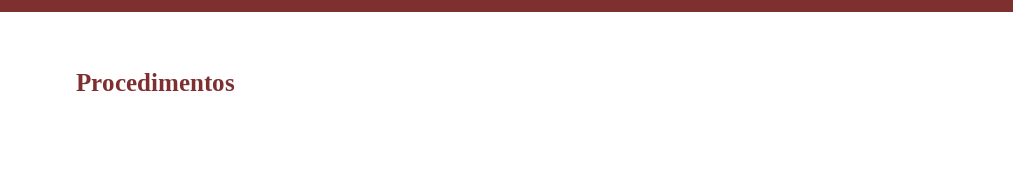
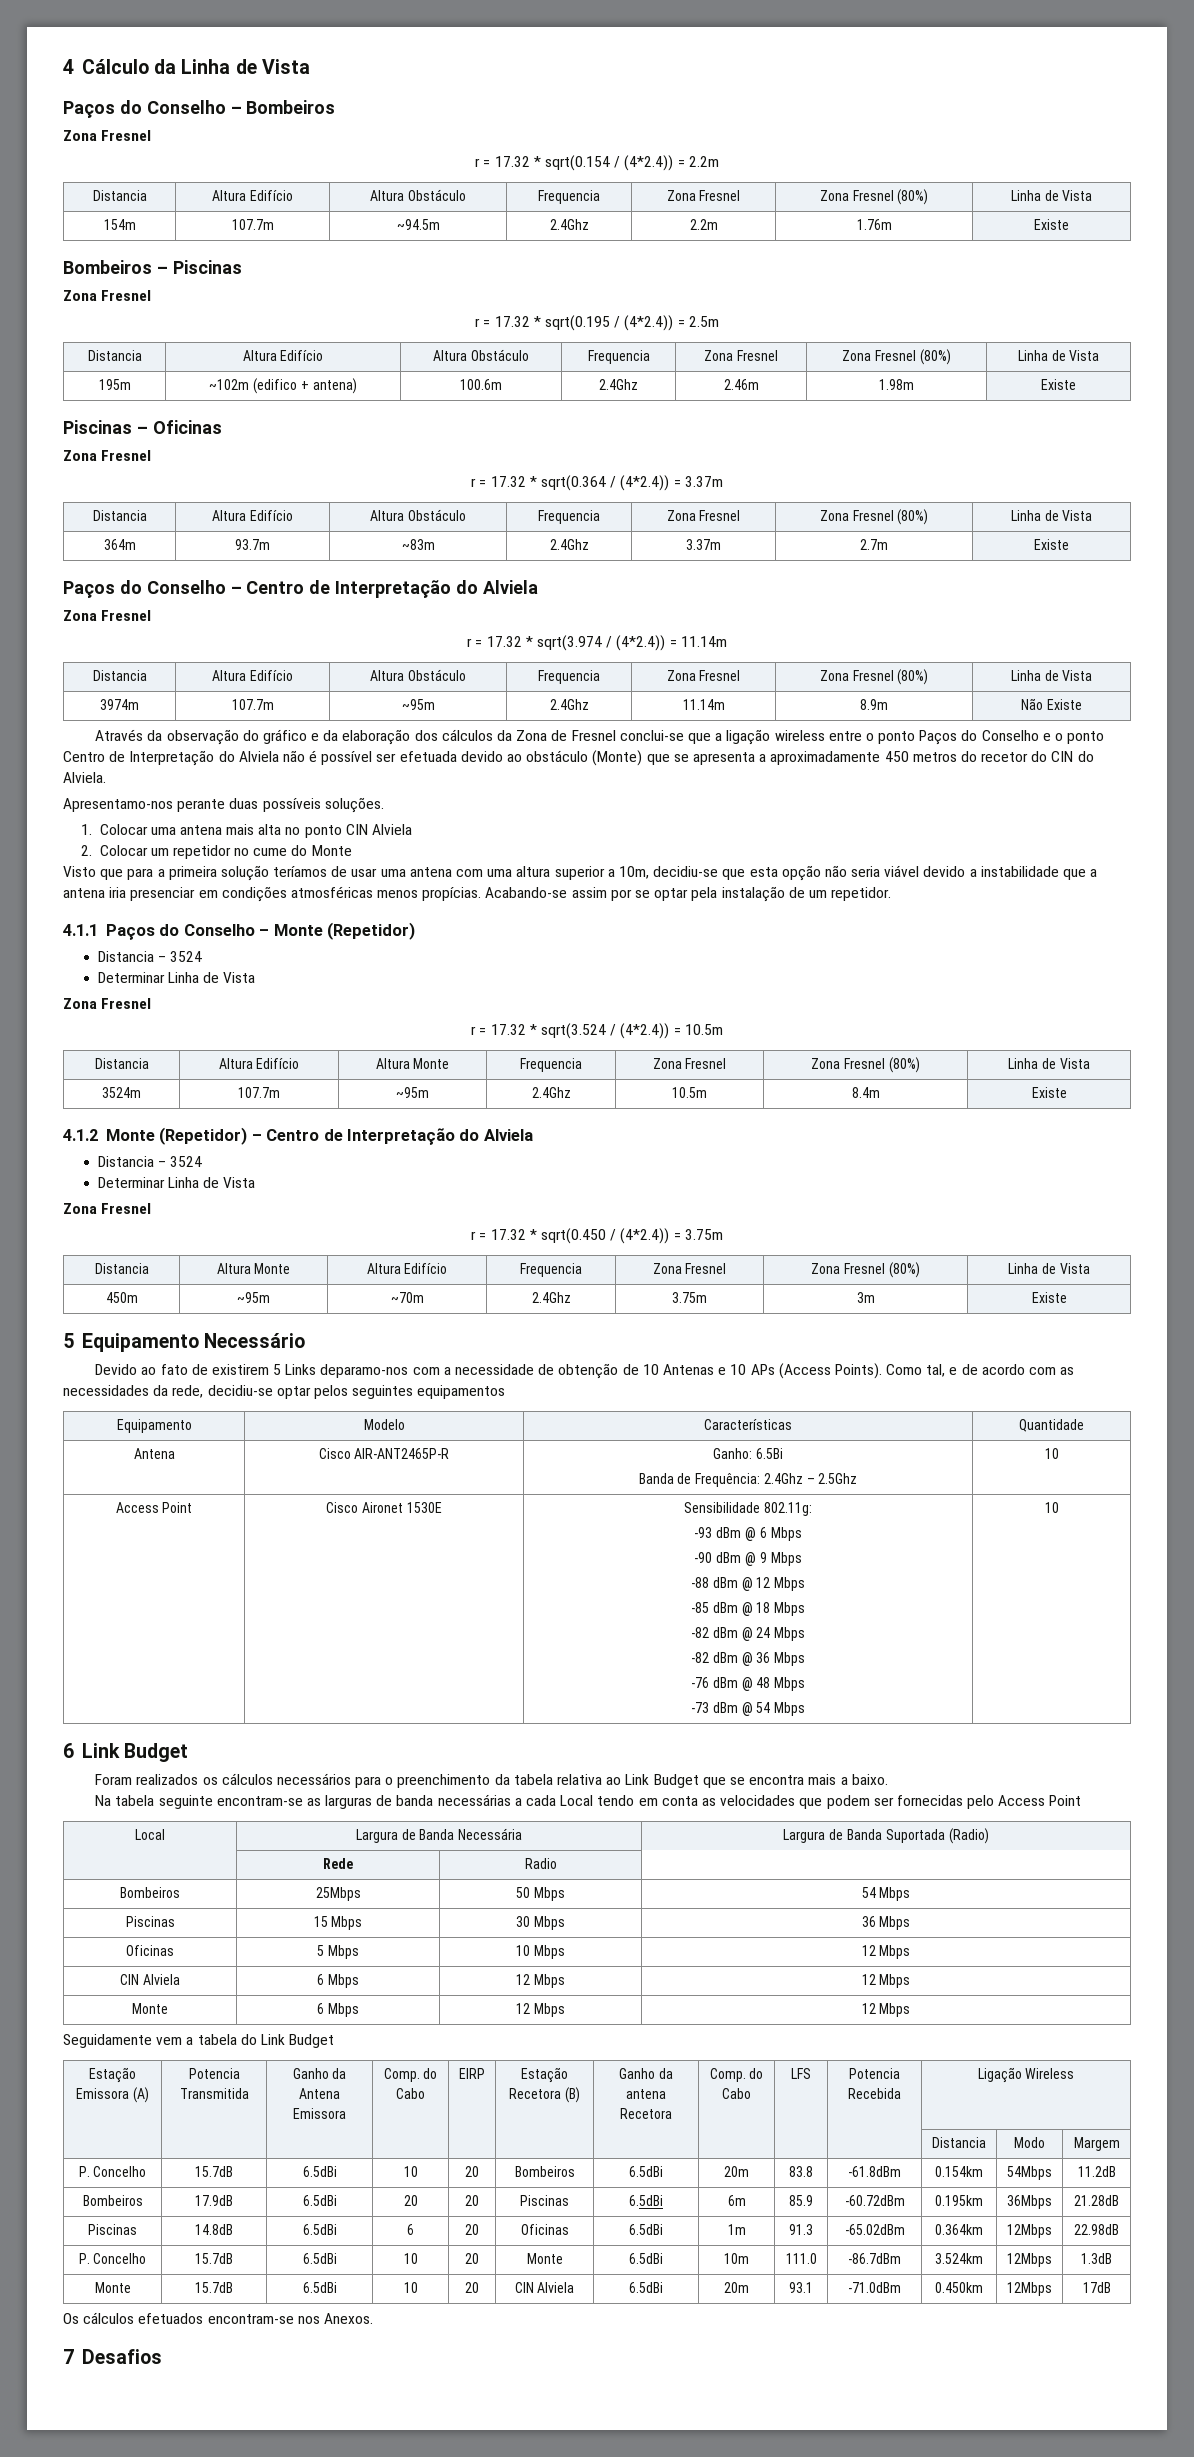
- Procedimentos
+ 4 Cálculo da Linha de Vista
+ Paços do Conselho – Bombeiros
+ Zona Fresnel
+ r = 17.32 * sqrt(0.154 / (4*2.4)) = 2.2m
+ Distancia | Altura Edifício | Altura Obstáculo | Frequencia | Zona Fresnel | Zona Fresnel (80%) | Linha de Vista
+ 154m | 107.7m | ~94.5m | 2.4Ghz | 2.2m | 1.76m | Existe
+ Bombeiros – Piscinas
+ Zona Fresnel
+ r = 17.32 * sqrt(0.195 / (4*2.4)) = 2.5m
+ Distancia | Altura Edifício | Altura Obstáculo | Frequencia | Zona Fresnel | Zona Fresnel (80%) | Linha de Vista
+ 195m | ~102m (edifico + antena) | 100.6m | 2.4Ghz | 2.46m | 1.98m | Existe
+ Piscinas – Oficinas
+ Zona Fresnel
+ r = 17.32 * sqrt(0.364 / (4*2.4)) = 3.37m
+ Distancia | Altura Edifício | Altura Obstáculo | Frequencia | Zona Fresnel | Zona Fresnel (80%) | Linha de Vista
+ 364m | 93.7m | ~83m | 2.4Ghz | 3.37m | 2.7m | Existe
+ Paços do Conselho – Centro de Interpretação do Alviela
+ Zona Fresnel
+ r = 17.32 * sqrt(3.974 / (4*2.4)) = 11.14m
+ Distancia | Altura Edifício | Altura Obstáculo | Frequencia | Zona Fresnel | Zona Fresnel (80%) | Linha de Vista
+ 3974m | 107.7m | ~95m | 2.4Ghz | 11.14m | 8.9m | Não Existe
+ Através da observação do gráfico e da elaboração dos cálculos da Zona de Fresnel conclui-se que a ligação wireless entre o ponto Paços do Conselho e o ponto Centro de Interpretação do Alviela não é possível ser efetuada devido ao obstáculo (Monte) que se apresenta a aproximadamente 450 metros do recetor do CIN do Alviela.
+ Apresentamo-nos perante duas possíveis soluções.
+ 1. Colocar uma antena mais alta no ponto CIN Alviela
+ 2. Colocar um repetidor no cume do Monte
+ Visto que para a primeira solução teríamos de usar uma antena com uma altura superior a 10m, decidiu-se que esta opção não seria viável devido a instabilidade que a antena iria presenciar em condições atmosféricas menos propícias. Acabando-se assim por se optar pela instalação de um repetidor.
+ 4.1.1 Paços do Conselho – Monte (Repetidor)
+ Distancia – 3524
+ Determinar Linha de Vista
+ Zona Fresnel
+ r = 17.32 * sqrt(3.524 / (4*2.4)) = 10.5m
+ Distancia | Altura Edifício | Altura Monte | Frequencia | Zona Fresnel | Zona Fresnel (80%) | Linha de Vista
+ 3524m | 107.7m | ~95m | 2.4Ghz | 10.5m | 8.4m | Existe
+ 4.1.2 Monte (Repetidor) – Centro de Interpretação do Alviela
+ Distancia – 3524
+ Determinar Linha de Vista
+ Zona Fresnel
+ r = 17.32 * sqrt(0.450 / (4*2.4)) = 3.75m
+ Distancia | Altura Monte | Altura Edifício | Frequencia | Zona Fresnel | Zona Fresnel (80%) | Linha de Vista
+ 450m | ~95m | ~70m | 2.4Ghz | 3.75m | 3m | Existe
+ 5 Equipamento Necessário
+ Devido ao fato de existirem 5 Links deparamo-nos com a necessidade de obtenção de 10 Antenas e 10 APs (Access Points). Como tal, e de acordo com as necessidades da rede, decidiu-se optar pelos seguintes equipamentos
+ Equipamento | Modelo | Características | Quantidade
+ Antena | Cisco AIR-ANT2465P-R | Ganho: 6.5Bi
+ Banda de Frequência: 2.4Ghz – 2.5Ghz | 10
+ Access Point | Cisco Aironet 1530E | Sensibilidade 802.11g:
+ -93 dBm @ 6 Mbps
+ -90 dBm @ 9 Mbps
+ -88 dBm @ 12 Mbps
+ -85 dBm @ 18 Mbps
+ -82 dBm @ 24 Mbps
+ -82 dBm @ 36 Mbps
+ -76 dBm @ 48 Mbps
+ -73 dBm @ 54 Mbps | 10
+ 6 Link Budget
+ Foram realizados os cálculos necessários para o preenchimento da tabela relativa ao Link Budget que se encontra mais a baixo.
+ Na tabela seguinte encontram-se as larguras de banda necessárias a cada Local tendo em conta as velocidades que podem ser fornecidas pelo Access Point
+ Local | Largura de Banda Necessária | Largura de Banda Suportada (Radio)
+ | Rede | Radio |
+ Bombeiros | 25Mbps | 50 Mbps | 54 Mbps
+ Piscinas | 15 Mbps | 30 Mbps | 36 Mbps
+ Oficinas | 5 Mbps | 10 Mbps | 12 Mbps
+ CIN Alviela | 6 Mbps | 12 Mbps | 12 Mbps
+ Monte | 6 Mbps | 12 Mbps | 12 Mbps
+ Seguidamente vem a tabela do Link Budget
+ Estação Emissora (A) | Potencia Transmitida | Ganho da Antena Emissora | Comp. do Cabo | EIRP | Estação Recetora (B) | Ganho da antena Recetora | Comp. do Cabo | LFS | Potencia Recebida | Ligação Wireless
+ | | | | | | | | | | Distancia | Modo | Margem
+ P. Concelho | 15.7dB | 6.5dBi | 10 | 20 | Bombeiros | 6.5dBi | 20m | 83.8 | -61.8dBm | 0.154km | 54Mbps | 11.2dB
+ Bombeiros | 17.9dB | 6.5dBi | 20 | 20 | Piscinas | 6.5dBi | 6m | 85.9 | -60.72dBm | 0.195km | 36Mbps | 21.28dB
+ Piscinas | 14.8dB | 6.5dBi | 6 | 20 | Oficinas | 6.5dBi | 1m | 91.3 | -65.02dBm | 0.364km | 12Mbps | 22.98dB
+ P. Concelho | 15.7dB | 6.5dBi | 10 | 20 | Monte | 6.5dBi | 10m | 111.0 | -86.7dBm | 3.524km | 12Mbps | 1.3dB
+ Monte | 15.7dB | 6.5dBi | 10 | 20 | CIN Alviela | 6.5dBi | 20m | 93.1 | -71.0dBm | 0.450km | 12Mbps | 17dB
+ Os cálculos efetuados encontram-se nos Anexos.
+ 7 Desafios

